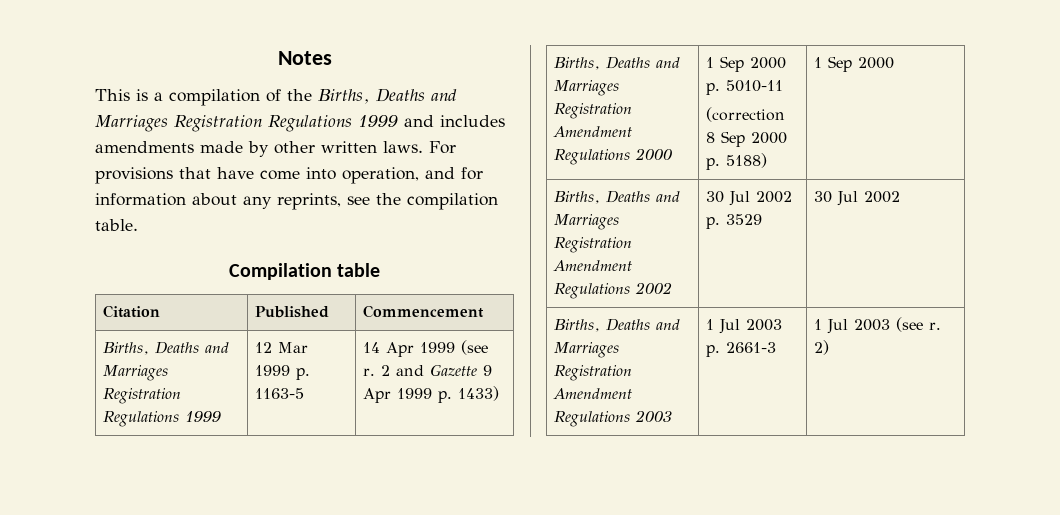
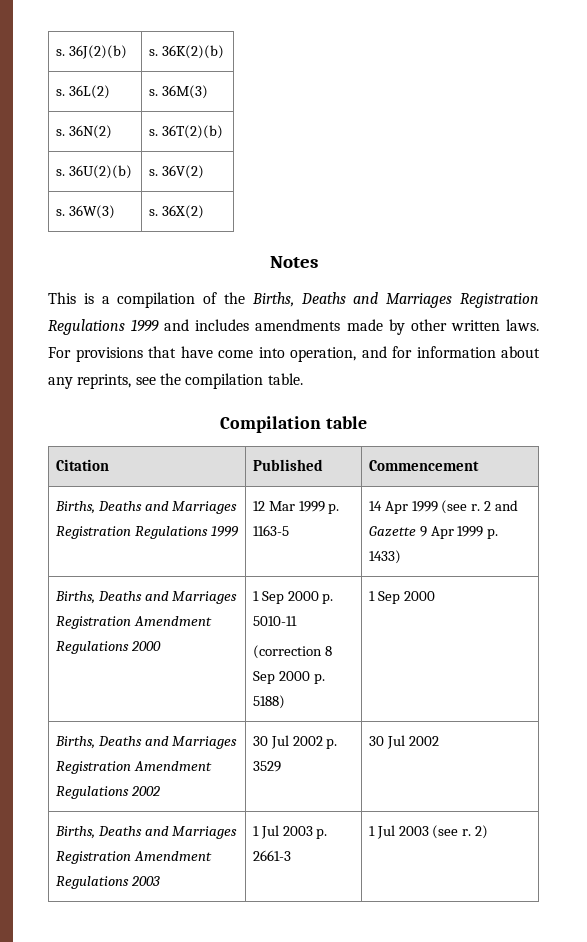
+ s. 36J(2)(b) | s. 36K(2)(b)
+ s. 36L(2) | s. 36M(3)
+ s. 36N(2) | s. 36T(2)(b)
+ s. 36U(2)(b) | s. 36V(2)
+ s. 36W(3) | s. 36X(2)

